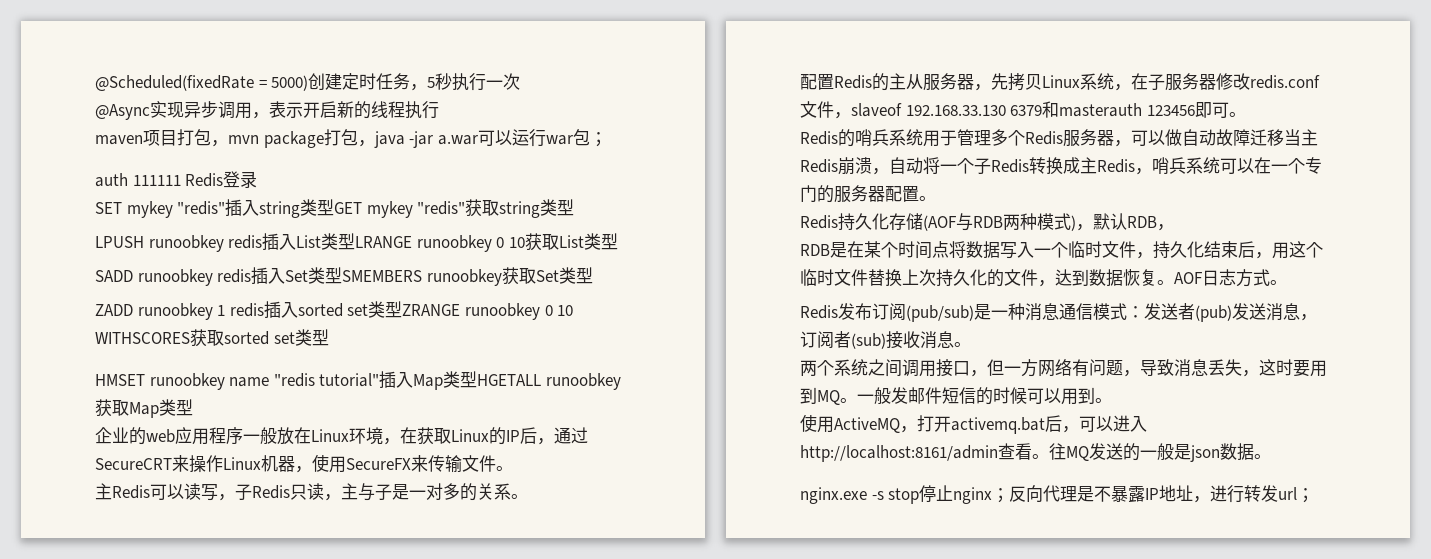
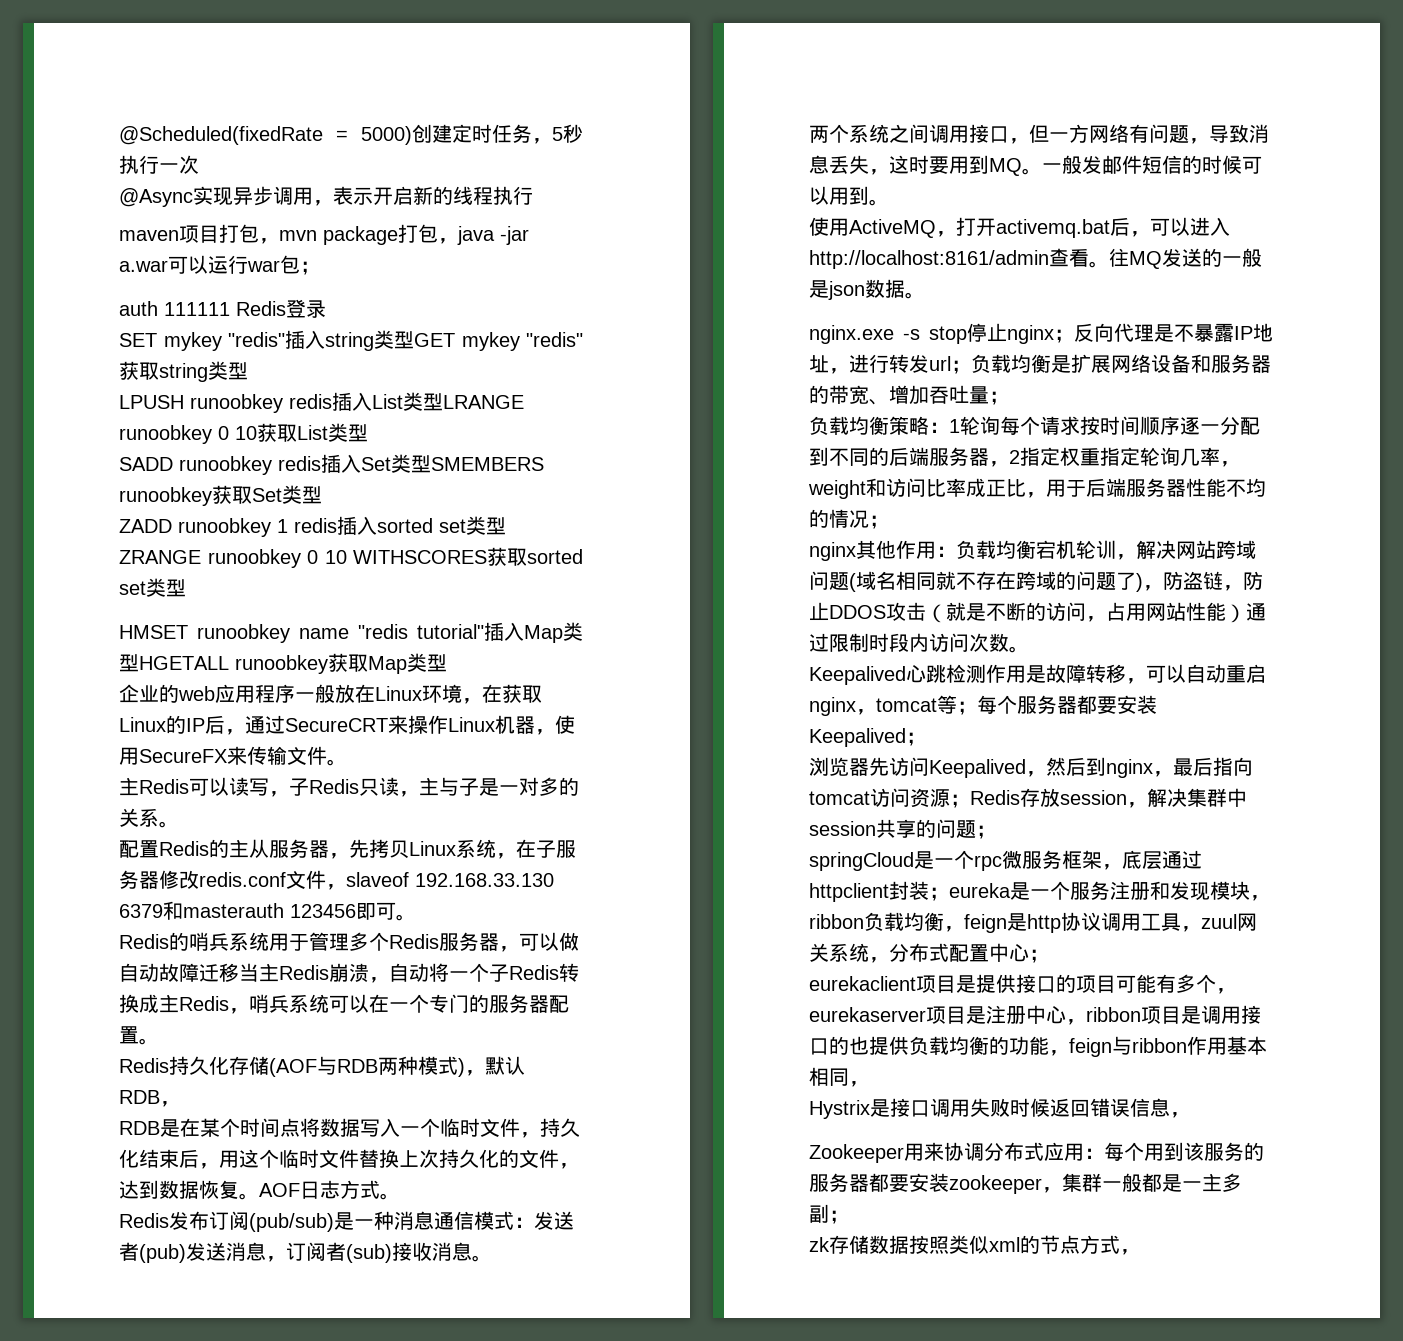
- nginx.exe -s stop停止nginx；反向代理是不暴露IP地址，进行转发url；
+ nginx.exe -s stop停止nginx；反向代理是不暴露IP地址，进行转发url；负载均衡是扩展网络设备和服务器的带宽、增加吞吐量；
+ 负载均衡策略：1轮询每个请求按时间顺序逐一分配到不同的后端服务器，2指定权重指定轮询几率，weight和访问比率成正比，用于后端服务器性能不均的情况；
+ nginx其他作用：负载均衡宕机轮训，解决网站跨域问题(域名相同就不存在跨域的问题了)，防盗链，防止DDOS攻击（就是不断的访问，占用网站性能）通过限制时段内访问次数。
+ Keepalived心跳检测作用是故障转移，可以自动重启nginx，tomcat等；每个服务器都要安装Keepalived；
+ 浏览器先访问Keepalived，然后到nginx，最后指向tomcat访问资源；Redis存放session，解决集群中session共享的问题；
+ springCloud是一个rpc微服务框架，底层通过httpclient封装；eureka是一个服务注册和发现模块，ribbon负载均衡，feign是http协议调用工具，zuul网关系统，分布式配置中心；
+ eurekaclient项目是提供接口的项目可能有多个，eurekaserver项目是注册中心，ribbon项目是调用接口的也提供负载均衡的功能，feign与ribbon作用基本相同，
+ Hystrix是接口调用失败时候返回错误信息，
+ Zookeeper用来协调分布式应用：每个用到该服务的服务器都要安装zookeeper，集群一般都是一主多副；
+ zk存储数据按照类似xml的节点方式，

